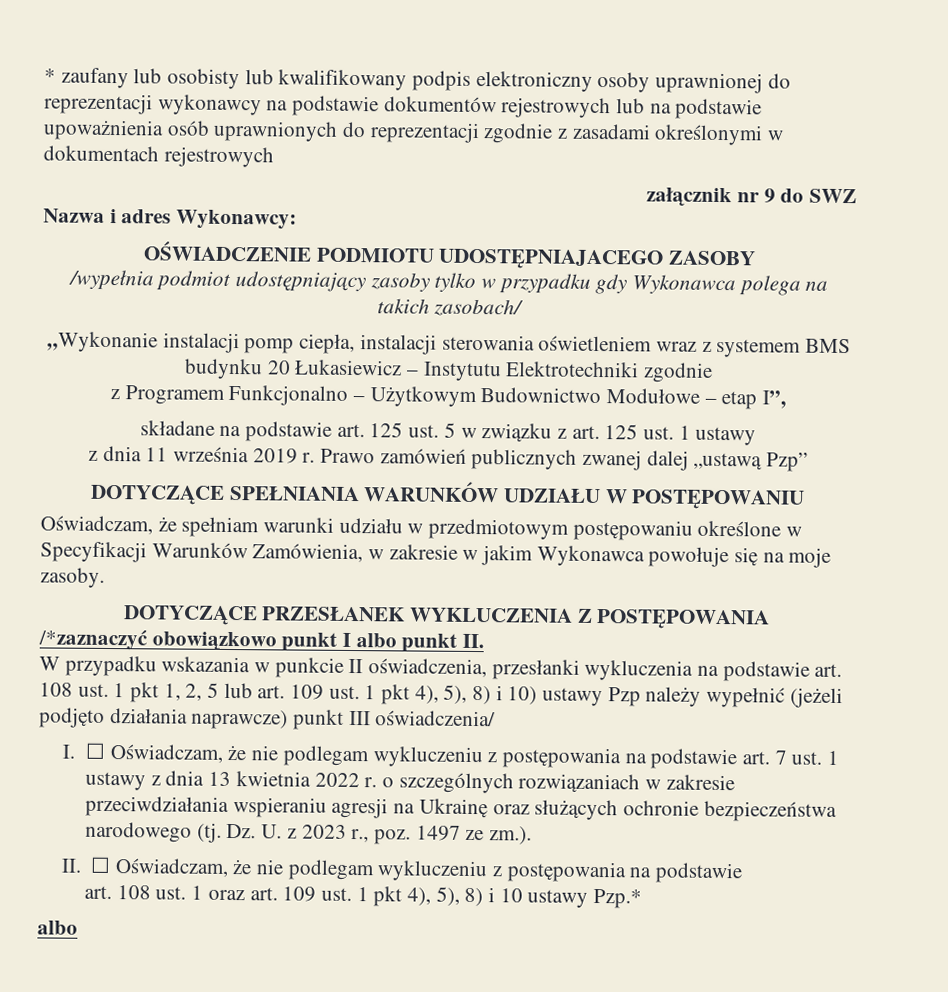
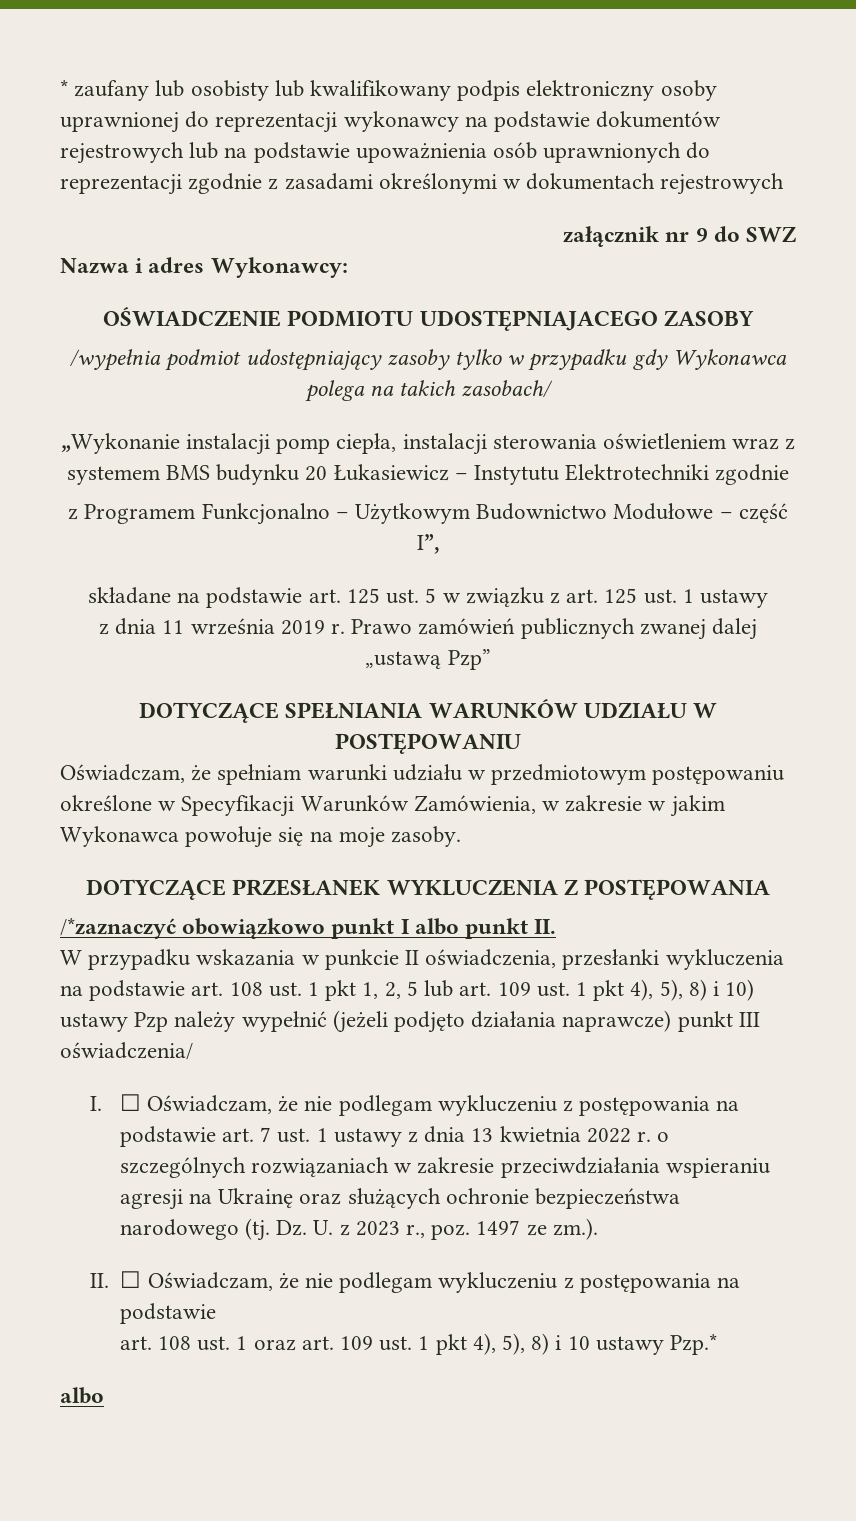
- z Programem Funkcjonalno – Użytkowym Budownictwo Modułowe – etap I”,
+ z Programem Funkcjonalno – Użytkowym Budownictwo Modułowe – część I”,

